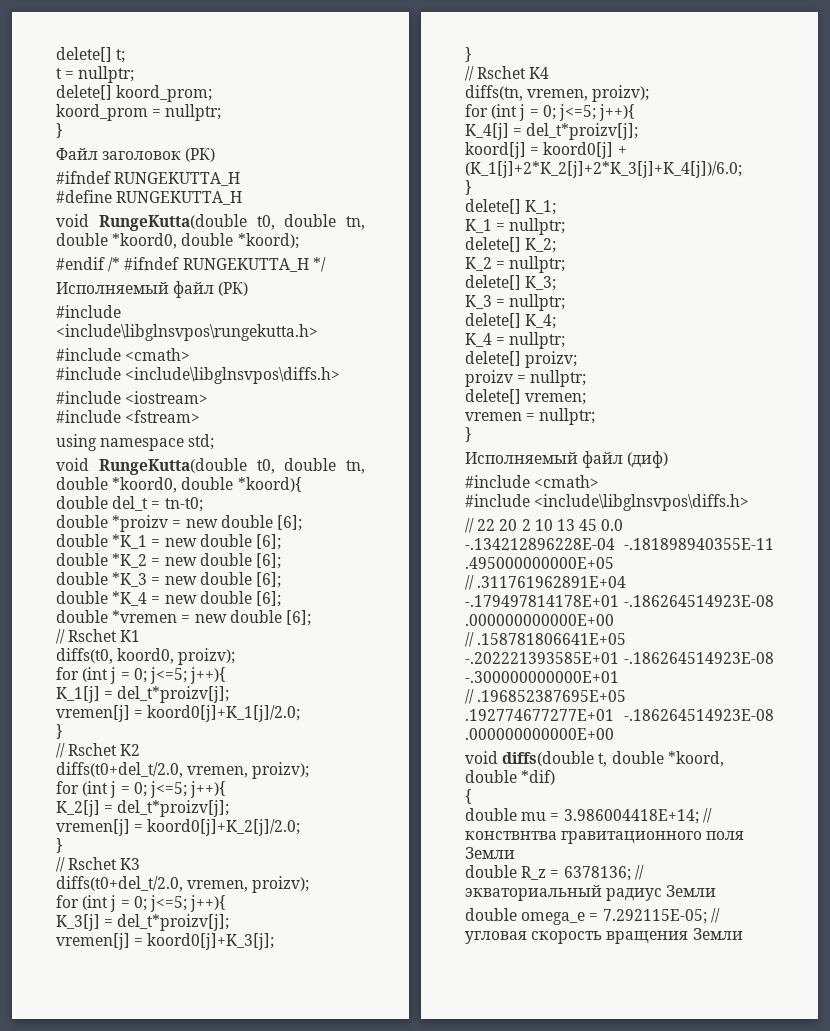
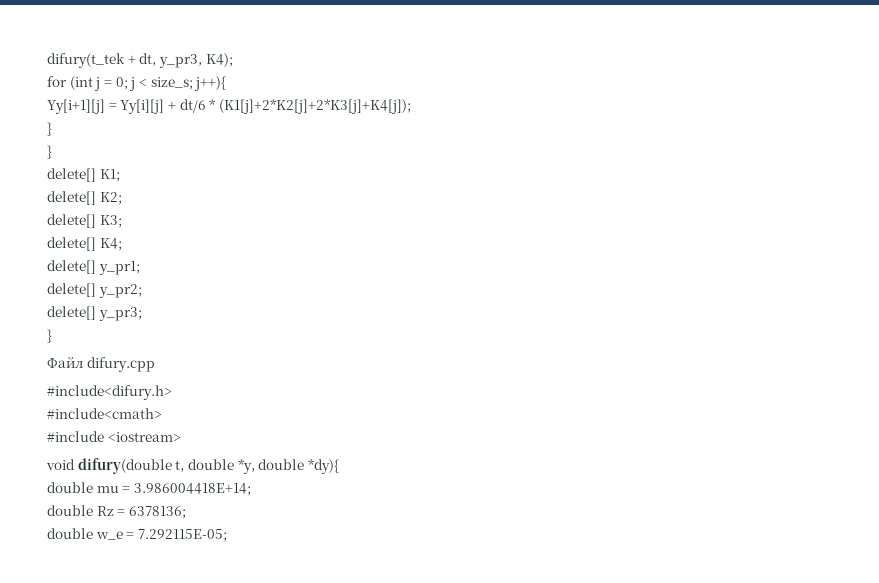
- delete[] t;
- t = nullptr;
- delete[] koord_prom;
- koord_prom = nullptr;
+ difury(t_tek + dt, y_pr3, K4);
+ for (int j = 0; j < size_s; j++){
+ Yy[i+1][j] = Yy[i][j] + dt/6 * (K1[j]+2*K2[j]+2*K3[j]+K4[j]);
  }
- Файл заголовок (РК)
- #ifndef RUNGEKUTTA_H
- #define RUNGEKUTTA_H
- void RungeKutta(double t0, double tn, double *koord0, double *koord);
- #endif /* #ifndef RUNGEKUTTA_H */
- Исполняемый файл (РК)
- #include <include\libglnsvpos\rungekutta.h>
- #include <cmath>
- #include <include\libglnsvpos\diffs.h>
+ }
+ delete[] K1;
+ delete[] K2;
+ delete[] K3;
+ delete[] K4;
+ delete[] y_pr1;
+ delete[] y_pr2;
+ delete[] y_pr3;
+ }
+ Файл difury.cpp
+ #include<difury.h>
+ #include<cmath>
  #include <iostream>
- #include <fstream>
- using namespace std;
- void RungeKutta(double t0, double tn, double *koord0, double *koord){
- double del_t = tn-t0;
- double *proizv = new double [6];
- double *K_1 = new double [6];
- double *K_2 = new double [6];
- double *K_3 = new double [6];
- double *K_4 = new double [6];
- double *vremen = new double [6];
- // Rschet K1
- diffs(t0, koord0, proizv);
- for (int j = 0; j<=5; j++){
- K_1[j] = del_t*proizv[j];
- vremen[j] = koord0[j]+K_1[j]/2.0;
- }
- // Rschet K2
- diffs(t0+del_t/2.0, vremen, proizv);
- for (int j = 0; j<=5; j++){
- K_2[j] = del_t*proizv[j];
- vremen[j] = koord0[j]+K_2[j]/2.0;
- }
- // Rschet K3
- diffs(t0+del_t/2.0, vremen, proizv);
- for (int j = 0; j<=5; j++){
- K_3[j] = del_t*proizv[j];
- vremen[j] = koord0[j]+K_3[j];
- }
- // Rschet K4
- diffs(tn, vremen, proizv);
- for (int j = 0; j<=5; j++){
- K_4[j] = del_t*proizv[j];
- koord[j] = koord0[j] + (K_1[j]+2*K_2[j]+2*K_3[j]+K_4[j])/6.0;
- }
- delete[] K_1;
- K_1 = nullptr;
- delete[] K_2;
- K_2 = nullptr;
- delete[] K_3;
- K_3 = nullptr;
- delete[] K_4;
- K_4 = nullptr;
- delete[] proizv;
- proizv = nullptr;
- delete[] vremen;
- vremen = nullptr;
- }
- Исполняемый файл (диф)
- #include <cmath>
- #include <include\libglnsvpos\diffs.h>
- // 22 20 2 10 13 45 0.0 -.134212896228E-04 -.181898940355E-11 .495000000000E+05
- // .311761962891E+04 -.179497814178E+01 -.186264514923E-08 .000000000000E+00
- // .158781806641E+05 -.202221393585E+01 -.186264514923E-08 -.300000000000E+01
- // .196852387695E+05 .192774677277E+01 -.186264514923E-08 .000000000000E+00
- void diffs(double t, double *koord, double *dif)
- {
+ void difury(double t, double *y, double *dy){
- double mu = 3.986004418E+14; // конствнтва гравитационного поля Земли
- double R_z = 6378136; // экваториальный радиус Земли
- double omega_e = 7.292115E-05; // угловая скорость вращения Земли
+ double mu = 3.986004418E+14;
+ double Rz = 6378136;
+ double w_e = 7.292115E-05;

